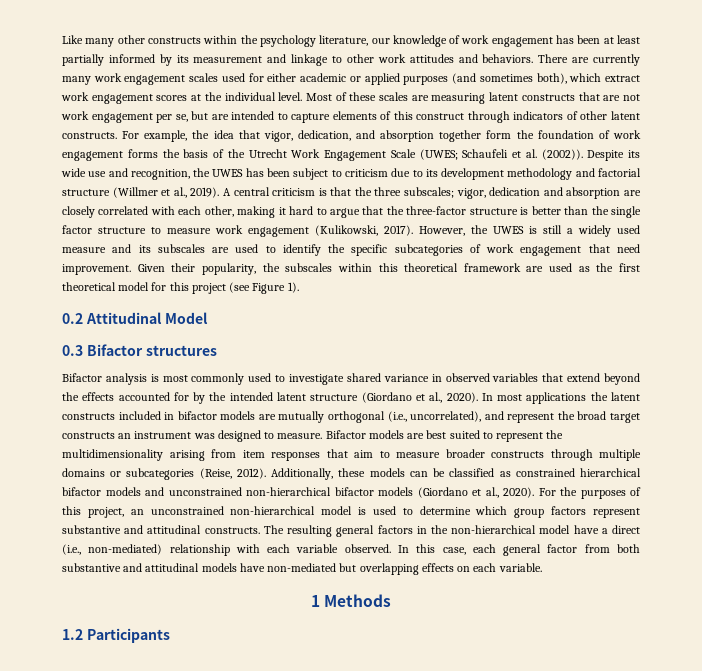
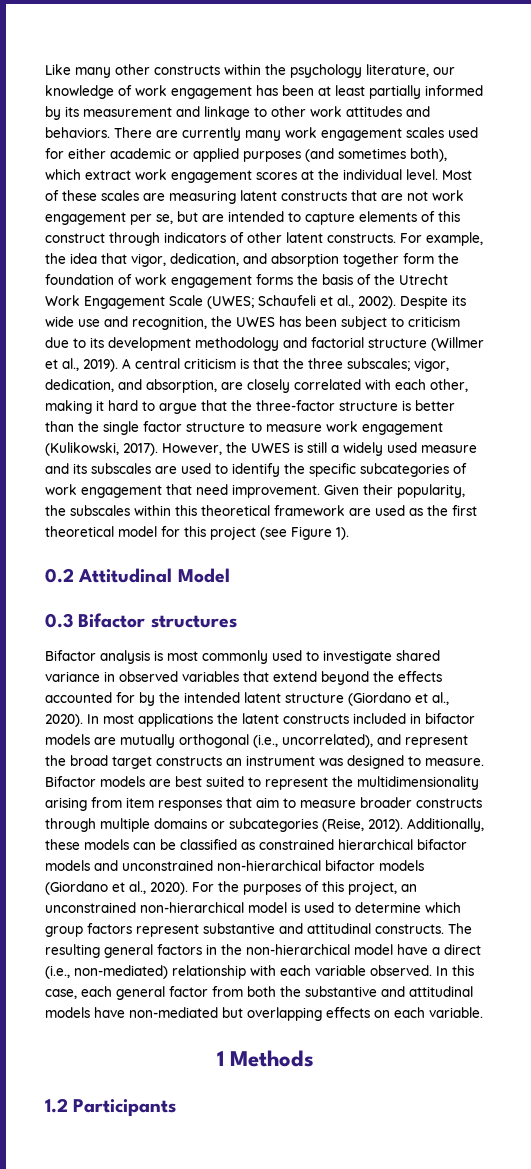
- For example, the idea that vigor, dedication, and absorption together form the foundation of work engagement forms the basis of the Utrecht Work Engagement Scale (UWES; Schaufeli et al. (2002)).
+ For example, the idea that vigor, dedication, and absorption together form the foundation of work engagement forms the basis of the Utrecht Work Engagement Scale (UWES; Schaufeli et al., 2002).
- A central criticism is that the three subscales; vigor, dedication and absorption are closely correlated with each other, making it hard to argue that the three-factor structure is better than the single factor structure to measure work engagement (Kulikowski, 2017).
+ A central criticism is that the three subscales; vigor, dedication, and absorption, are closely correlated with each other, making it hard to argue that the three-factor structure is better than the single factor structure to measure work engagement (Kulikowski, 2017).
- In this case, each general factor from both substantive and attitudinal models have non-mediated but overlapping effects on each variable.
+ In this case, each general factor from both the substantive and attitudinal models have non-mediated but overlapping effects on each variable.

